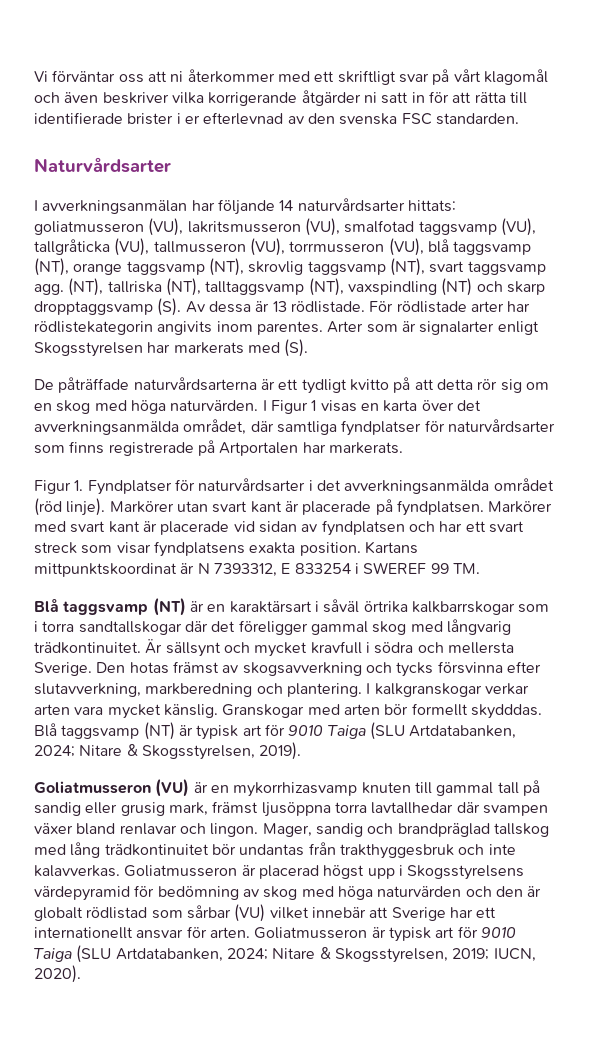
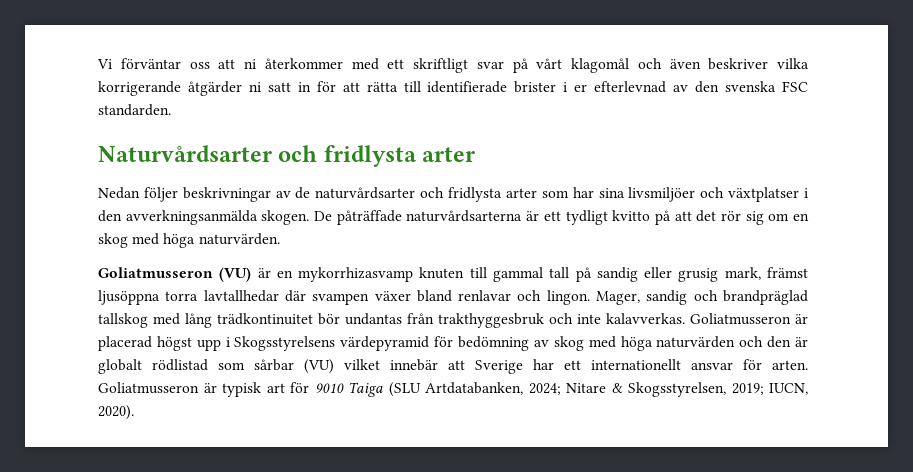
- Naturvårdsarter
- I avverkningsanmälan har följande 14 naturvårdsarter hittats: goliatmusseron (VU), lakritsmusseron (VU), smalfotad taggsvamp (VU), tallgråticka (VU), tallmusseron (VU), torrmusseron (VU), blå taggsvamp (NT), orange taggsvamp (NT), skrovlig taggsvamp (NT), svart taggsvamp agg. (NT), tallriska (NT), talltaggsvamp (NT), vaxspindling (NT) och skarp dropptaggsvamp (S). Av dessa är 13 rödlistade. För rödlistade arter har rödlistekategorin angivits inom parentes. Arter som är signalarter enligt Skogsstyrelsen har markerats med (S).
- De påträffade naturvårdsarterna är ett tydligt kvitto på att detta rör sig om en skog med höga naturvärden. I Figur 1 visas en karta över det avverkningsanmälda området, där samtliga fyndplatser för naturvårdsarter som finns registrerade på Artportalen har markerats.
- Figur 1. Fyndplatser för naturvårdsarter i det avverkningsanmälda området (röd linje). Markörer utan svart kant är placerade på fyndplatsen. Markörer med svart kant är placerade vid sidan av fyndplatsen och har ett svart streck som visar fyndplatsens exakta position. Kartans mittpunktskoordinat är N 7393312, E 833254 i SWEREF 99 TM.
- Blå taggsvamp (NT) är en karaktärsart i såväl örtrika kalkbarrskogar som i torra sandtallskogar där det föreligger gammal skog med långvarig trädkontinuitet. Är sällsynt och mycket kravfull i södra och mellersta Sverige. Den hotas främst av skogsavverkning och tycks försvinna efter slutavverkning, markberedning och plantering. I kalkgranskogar verkar arten vara mycket känslig. Granskogar med arten bör formellt skydddas. Blå taggsvamp (NT) är typisk art för 9010 Taiga (SLU Artdatabanken, 2024; Nitare & Skogsstyrelsen, 2019).
+ Naturvårdsarter och fridlysta arter
+ Nedan följer beskrivningar av de naturvårdsarter och fridlysta arter som har sina livsmiljöer och växtplatser i den avverkningsanmälda skogen. De påträffade naturvårdsarterna är ett tydligt kvitto på att det rör sig om en skog med höga naturvärden.

